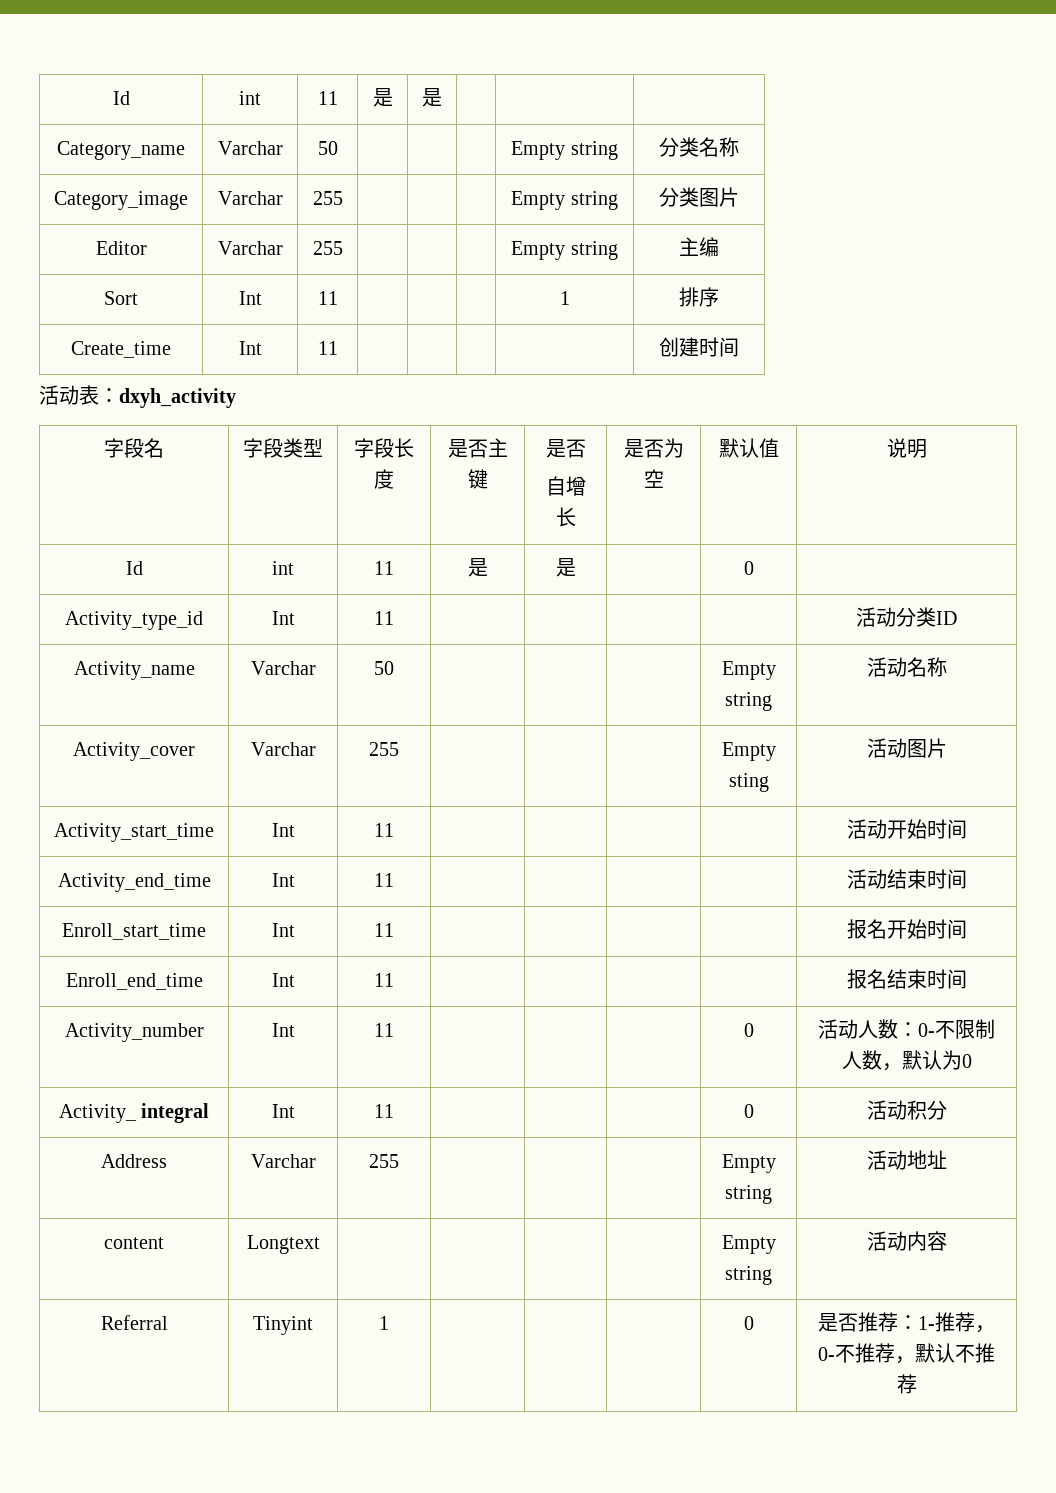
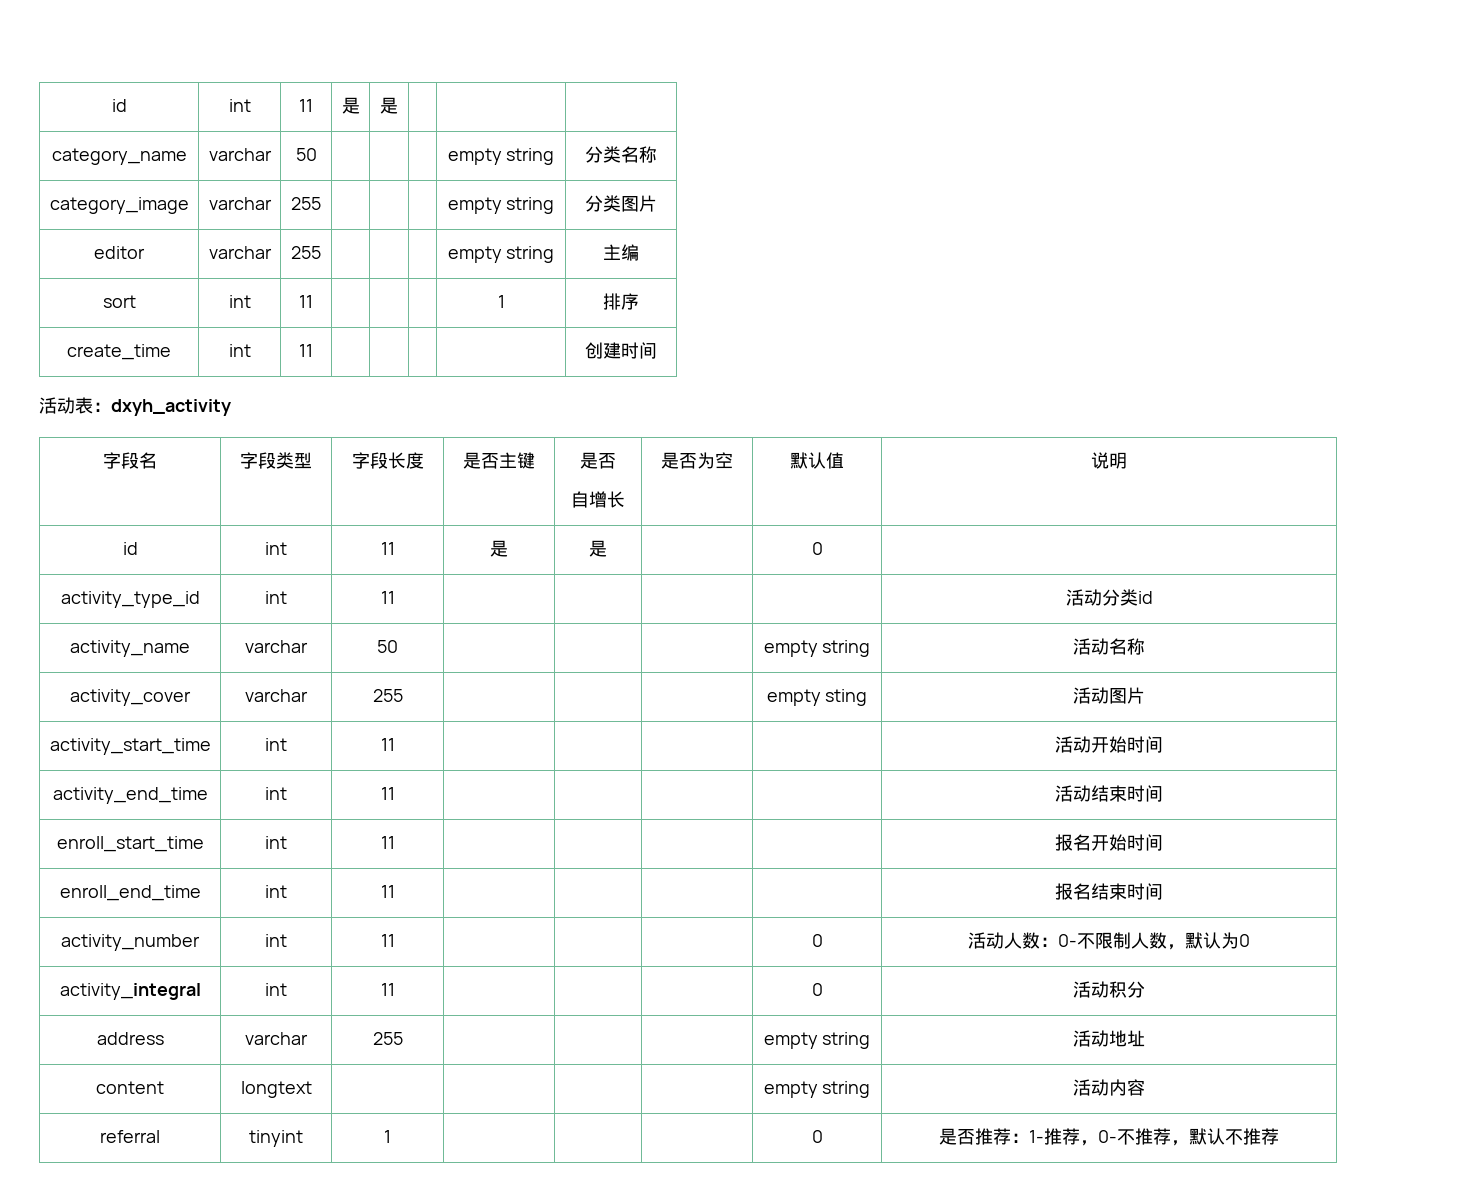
- Id | int | 11 | 是 | 是 | | |
+ id | int | 11 | 是 | 是 | | |
- Category_name | Varchar | 50 | | | | Empty string | 分类名称
+ category_name | varchar | 50 | | | | empty string | 分类名称
- Category_image | Varchar | 255 | | | | Empty string | 分类图片
+ category_image | varchar | 255 | | | | empty string | 分类图片
- Editor | Varchar | 255 | | | | Empty string | 主编
+ editor | varchar | 255 | | | | empty string | 主编
- Sort | Int | 11 | | | | 1 | 排序
+ sort | int | 11 | | | | 1 | 排序
- Create_time | Int | 11 | | | | | 创建时间
+ create_time | int | 11 | | | | | 创建时间
- Id | int | 11 | 是 | 是 | | 0 |
+ id | int | 11 | 是 | 是 | | 0 |
- Activity_type_id | Int | 11 | | | | | 活动分类ID
- Activity_name | Varchar | 50 | | | | Empty string | 活动名称
+ activity_type_id | int | 11 | | | | | 活动分类id
+ activity_name | varchar | 50 | | | | empty string | 活动名称
- Activity_cover | Varchar | 255 | | | | Empty sting | 活动图片
+ activity_cover | varchar | 255 | | | | empty sting | 活动图片
- Activity_start_time | Int | 11 | | | | | 活动开始时间
+ activity_start_time | int | 11 | | | | | 活动开始时间
- Activity_end_time | Int | 11 | | | | | 活动结束时间
+ activity_end_time | int | 11 | | | | | 活动结束时间
- Enroll_start_time | Int | 11 | | | | | 报名开始时间
+ enroll_start_time | int | 11 | | | | | 报名开始时间
- Enroll_end_time | Int | 11 | | | | | 报名结束时间
+ enroll_end_time | int | 11 | | | | | 报名结束时间
- Activity_number | Int | 11 | | | | 0 | 活动人数：0-不限制人数，默认为0
+ activity_number | int | 11 | | | | 0 | 活动人数：0-不限制人数，默认为0
- Activity_ integral | Int | 11 | | | | 0 | 活动积分
+ activity_integral | int | 11 | | | | 0 | 活动积分
- Address | Varchar | 255 | | | | Empty string | 活动地址
+ address | varchar | 255 | | | | empty string | 活动地址
- content | Longtext | | | | | Empty string | 活动内容
+ content | longtext | | | | | empty string | 活动内容
- Referral | Tinyint | 1 | | | | 0 | 是否推荐：1-推荐，0-不推荐，默认不推荐
+ referral | tinyint | 1 | | | | 0 | 是否推荐：1-推荐，0-不推荐，默认不推荐

